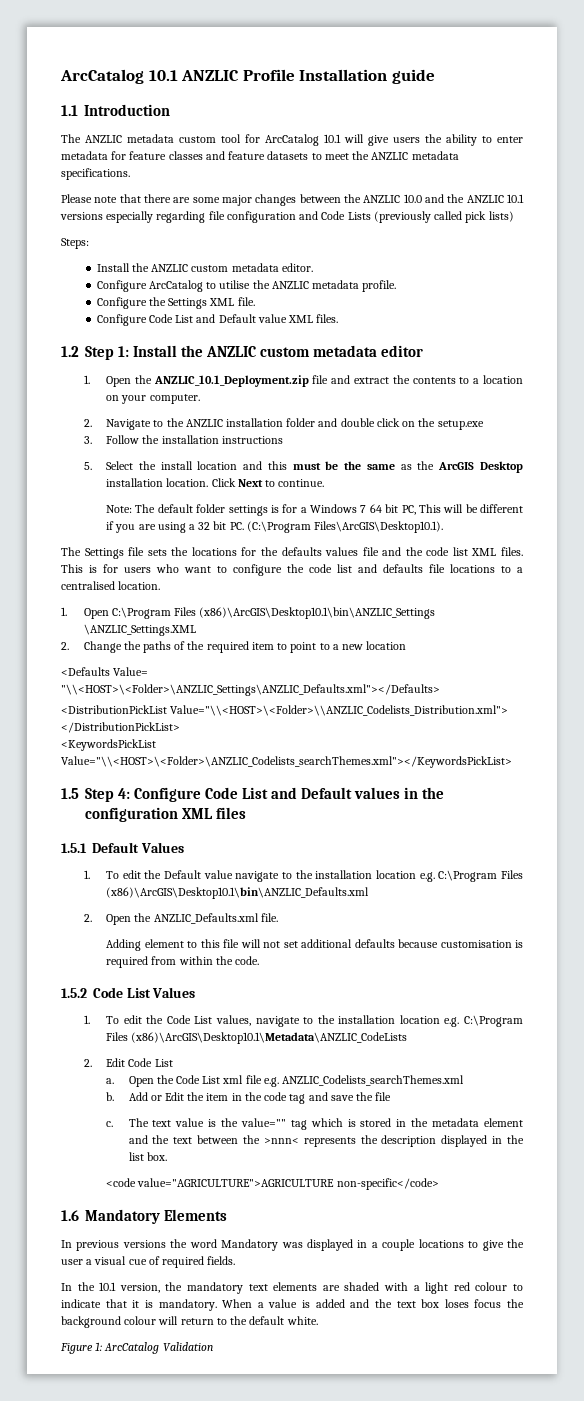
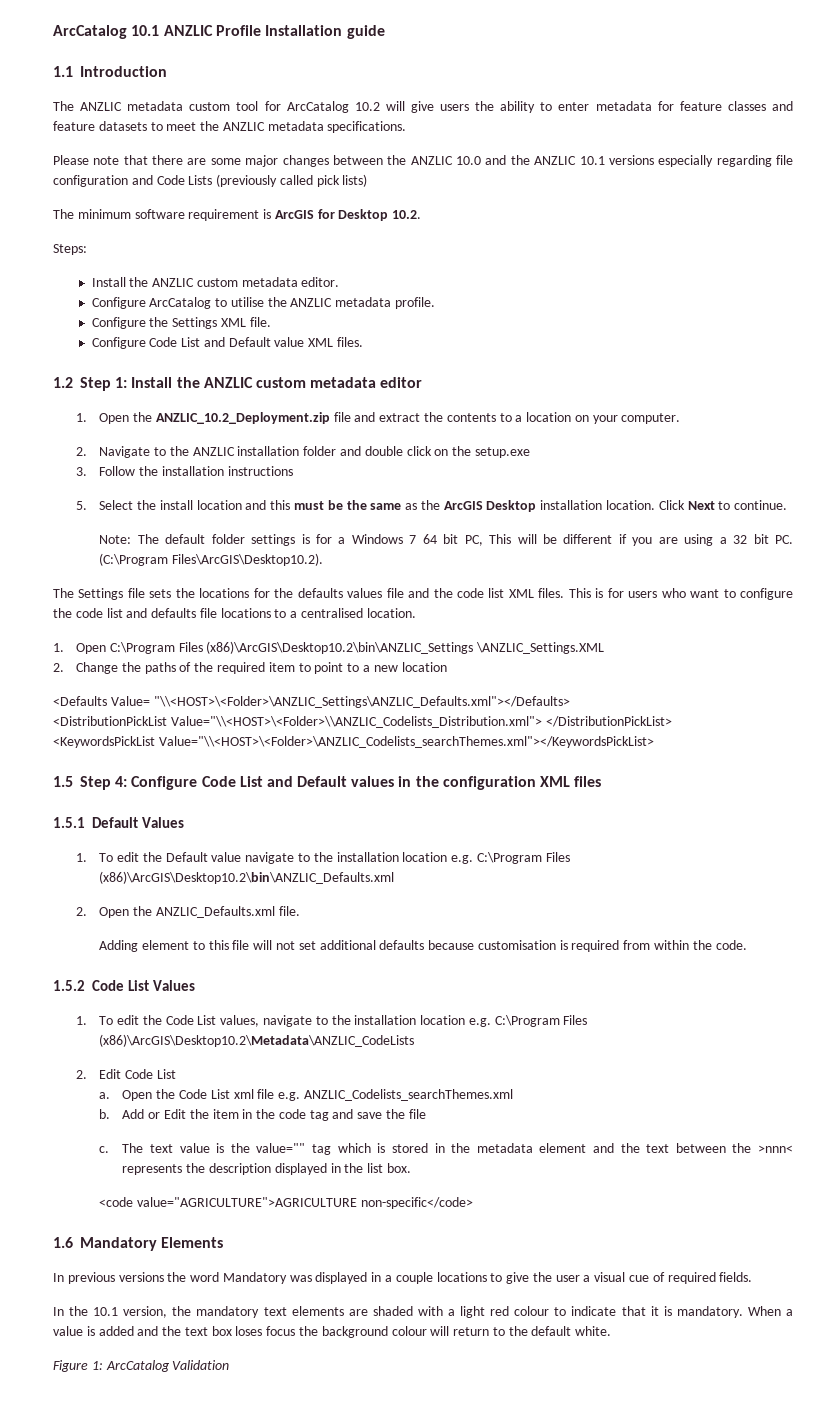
- The ANZLIC metadata custom tool for ArcCatalog 10.1 will give users the ability to enter metadata for feature classes and feature datasets to meet the ANZLIC metadata specifications.
+ The ANZLIC metadata custom tool for ArcCatalog 10.2 will give users the ability to enter metadata for feature classes and feature datasets to meet the ANZLIC metadata specifications.
+ The minimum software requirement is ArcGIS for Desktop 10.2.
- 1. Open the ANZLIC_10.1_Deployment.zip file and extract the contents to a location on your computer.
+ 1. Open the ANZLIC_10.2_Deployment.zip file and extract the contents to a location on your computer.
- Note: The default folder settings is for a Windows 7 64 bit PC, This will be different if you are using a 32 bit PC. (C:\Program Files\ArcGIS\Desktop10.1).
+ Note: The default folder settings is for a Windows 7 64 bit PC, This will be different if you are using a 32 bit PC. (C:\Program Files\ArcGIS\Desktop10.2).
- 1. Open C:\Program Files (x86)\ArcGIS\Desktop10.1\bin\ANZLIC_Settings \ANZLIC_Settings.XML
+ 1. Open C:\Program Files (x86)\ArcGIS\Desktop10.2\bin\ANZLIC_Settings \ANZLIC_Settings.XML
- 1. To edit the Default value navigate to the installation location e.g. C:\Program Files (x86)\ArcGIS\Desktop10.1\bin\ANZLIC_Defaults.xml
+ 1. To edit the Default value navigate to the installation location e.g. C:\Program Files (x86)\ArcGIS\Desktop10.2\bin\ANZLIC_Defaults.xml
- 1. To edit the Code List values, navigate to the installation location e.g. C:\Program Files (x86)\ArcGIS\Desktop10.1\Metadata\ANZLIC_CodeLists
+ 1. To edit the Code List values, navigate to the installation location e.g. C:\Program Files (x86)\ArcGIS\Desktop10.2\Metadata\ANZLIC_CodeLists

